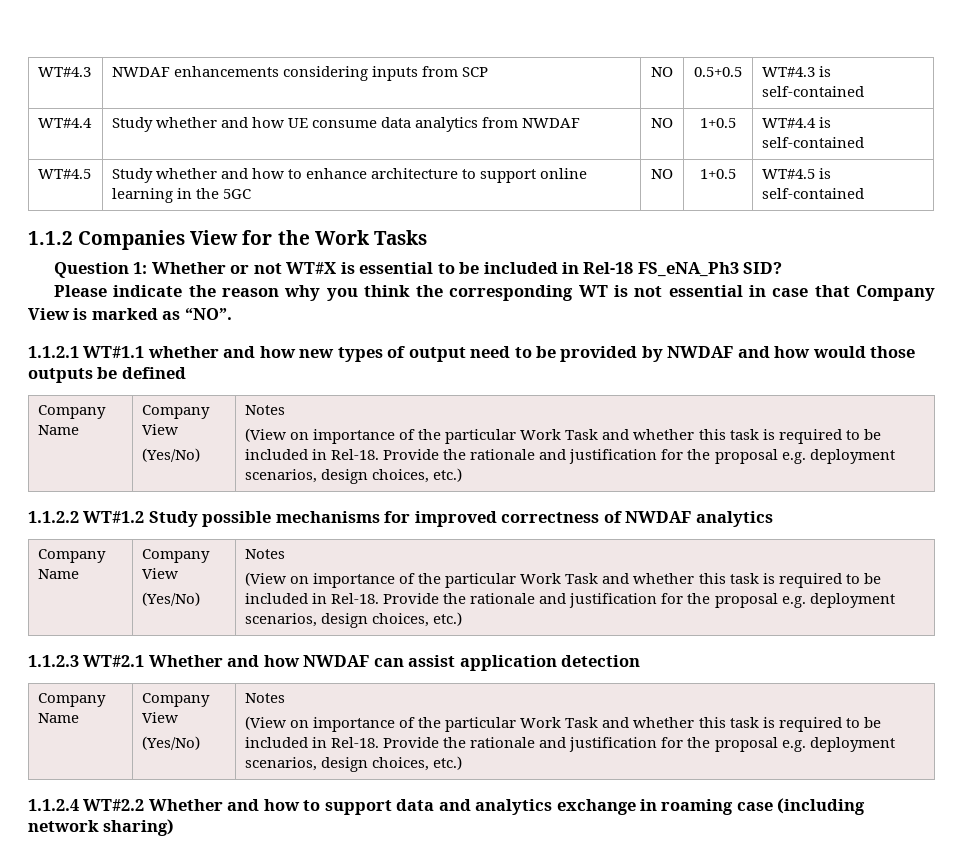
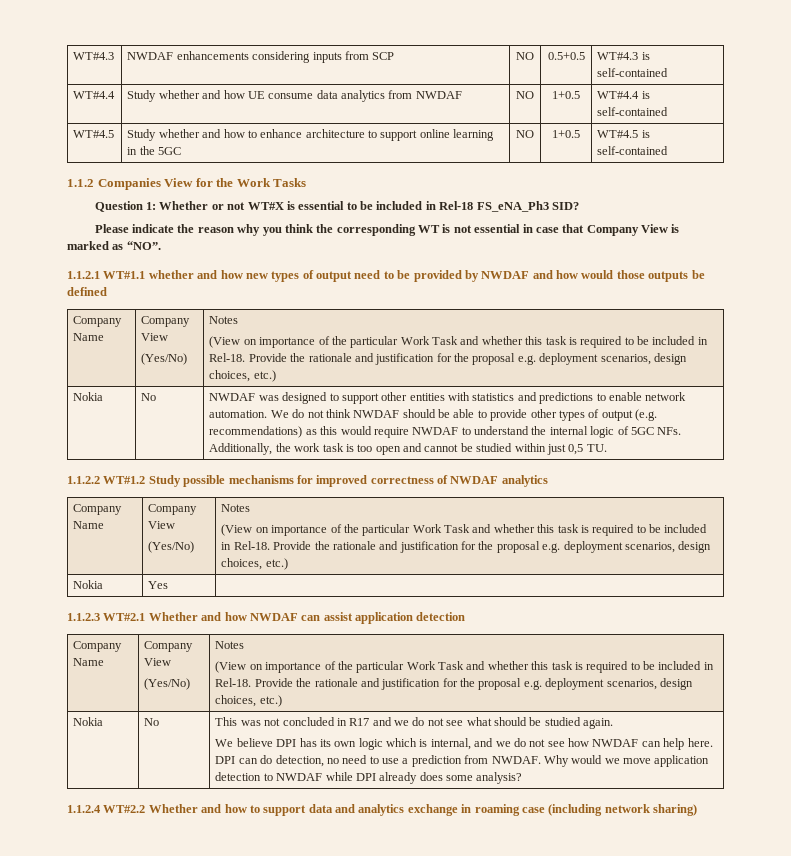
+ Nokia | No | NWDAF was designed to support other entities with statistics and predictions to enable network automation. We do not think NWDAF should be able to provide other types of output (e.g. recommendations) as this would require NWDAF to understand the internal logic of 5GC NFs. Additionally, the work task is too open and cannot be studied within just 0,5 TU.
+ Nokia | Yes |
+ Nokia | No | This was not concluded in R17 and we do not see what should be studied again.
+ We believe DPI has its own logic which is internal, and we do not see how NWDAF can help here. DPI can do detection, no need to use a prediction from NWDAF. Why would we move application detection to NWDAF while DPI already does some analysis?

